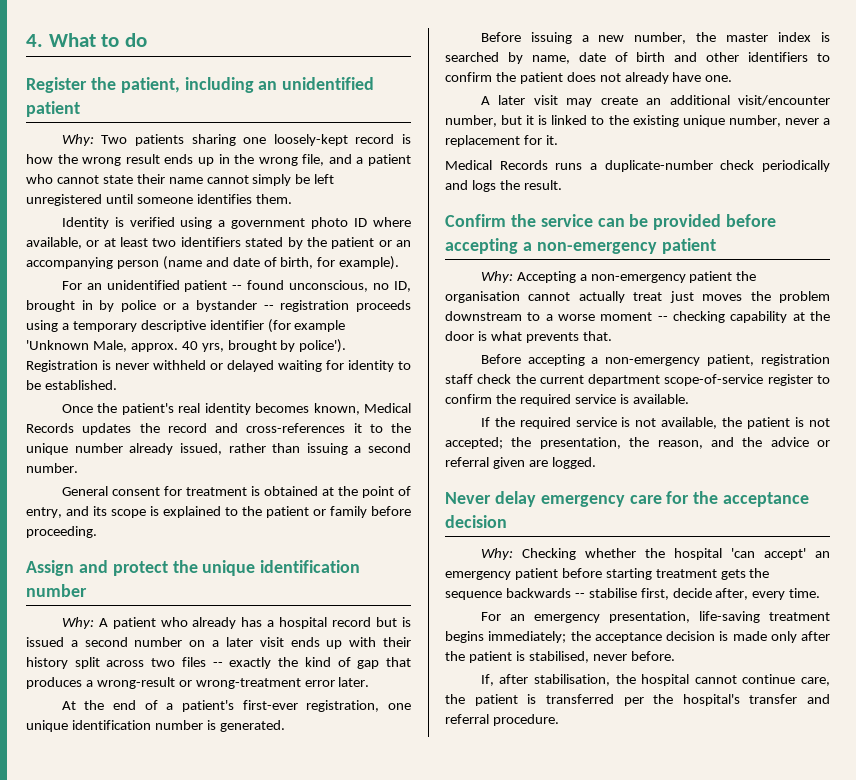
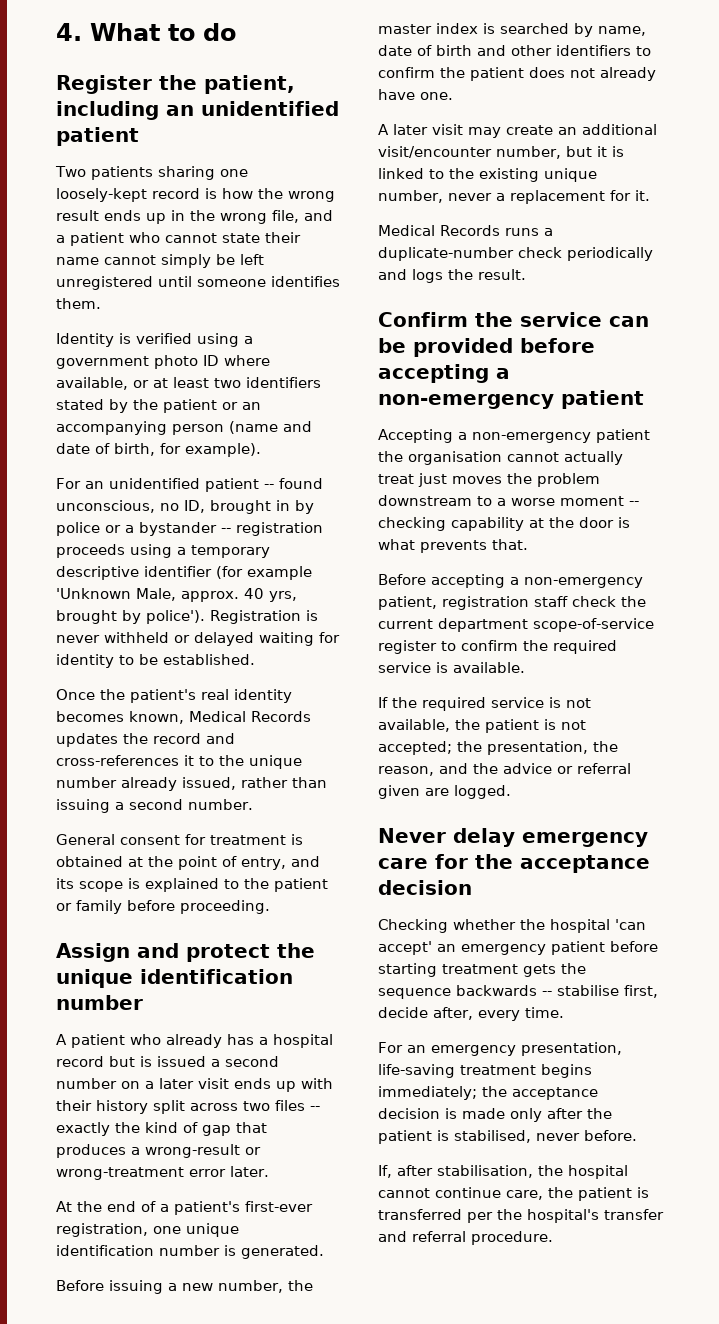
- Why: Two patients sharing one loosely-kept record is how the wrong result ends up in the wrong file, and a patient who cannot state their name cannot simply be left unregistered until someone identifies them.
+ Two patients sharing one loosely-kept record is how the wrong result ends up in the wrong file, and a patient who cannot state their name cannot simply be left unregistered until someone identifies them.
- Why: A patient who already has a hospital record but is issued a second number on a later visit ends up with their history split across two files -- exactly the kind of gap that produces a wrong-result or wrong-treatment error later.
+ A patient who already has a hospital record but is issued a second number on a later visit ends up with their history split across two files -- exactly the kind of gap that produces a wrong-result or wrong-treatment error later.
- Why: Accepting a non-emergency patient the organisation cannot actually treat just moves the problem downstream to a worse moment -- checking capability at the door is what prevents that.
+ Accepting a non-emergency patient the organisation cannot actually treat just moves the problem downstream to a worse moment -- checking capability at the door is what prevents that.
- Why: Checking whether the hospital 'can accept' an emergency patient before starting treatment gets the sequence backwards -- stabilise first, decide after, every time.
+ Checking whether the hospital 'can accept' an emergency patient before starting treatment gets the sequence backwards -- stabilise first, decide after, every time.

